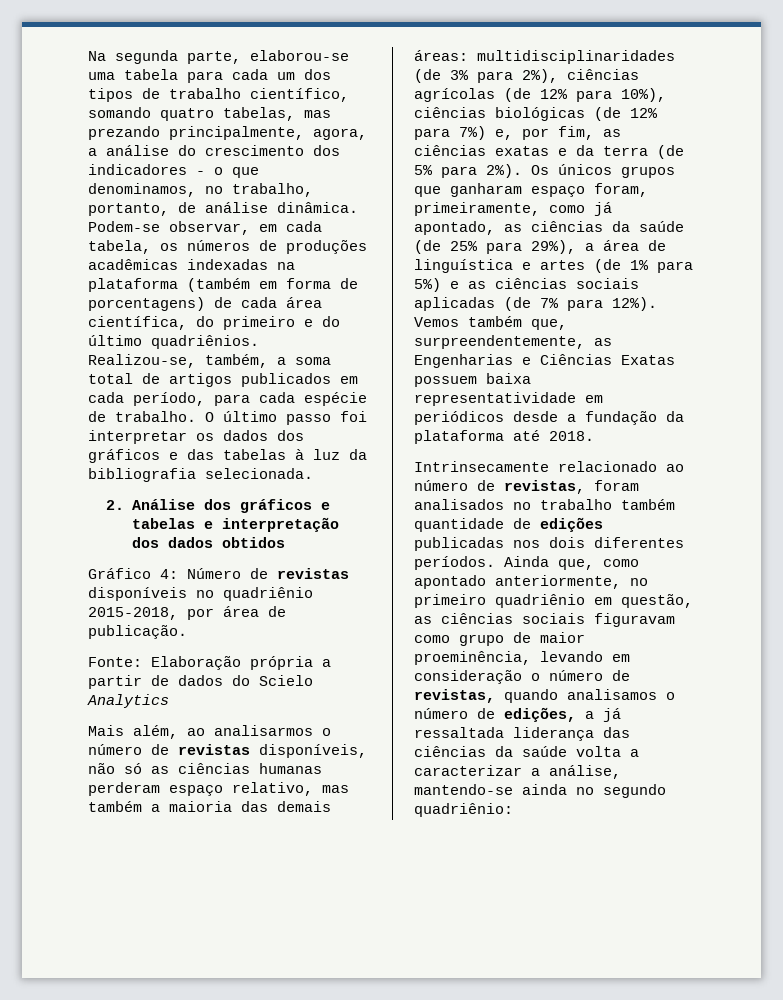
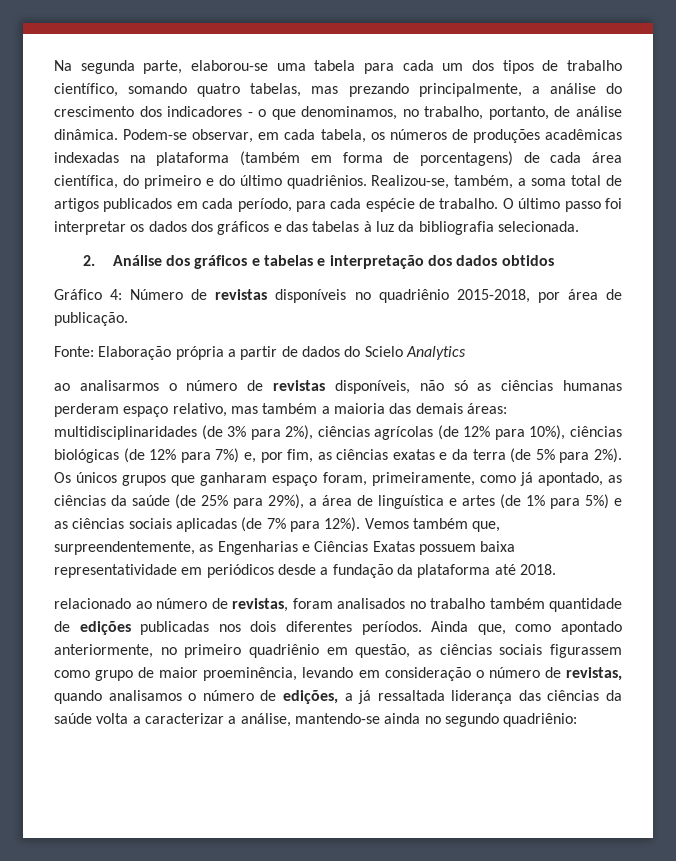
- Na segunda parte, elaborou-se uma tabela para cada um dos tipos de trabalho científico, somando quatro tabelas, mas prezando principalmente, agora, a análise do crescimento dos indicadores - o que denominamos, no trabalho, portanto, de análise dinâmica.
+ Na segunda parte, elaborou-se uma tabela para cada um dos tipos de trabalho científico, somando quatro tabelas, mas prezando principalmente, a análise do crescimento dos indicadores - o que denominamos, no trabalho, portanto, de análise dinâmica.
- Mais além, ao analisarmos o número de revistas disponíveis, não só as ciências humanas perderam espaço relativo, mas também a maioria das demais áreas: multidisciplinaridades (de 3% para 2%), ciências agrícolas (de 12% para 10%), ciências biológicas (de 12% para 7%) e, por fim, as ciências exatas e da terra (de 5% para 2%).
+ ao analisarmos o número de revistas disponíveis, não só as ciências humanas perderam espaço relativo, mas também a maioria das demais áreas: multidisciplinaridades (de 3% para 2%), ciências agrícolas (de 12% para 10%), ciências biológicas (de 12% para 7%) e, por fim, as ciências exatas e da terra (de 5% para 2%).
- Intrinsecamente relacionado ao número de revistas, foram analisados no trabalho também quantidade de edições publicadas nos dois diferentes períodos.
+ relacionado ao número de revistas, foram analisados no trabalho também quantidade de edições publicadas nos dois diferentes períodos.
- Ainda que, como apontado anteriormente, no primeiro quadriênio em questão, as ciências sociais figuravam como grupo de maior proeminência, levando em consideração o número de revistas, quando analisamos o número de edições, a já ressaltada liderança das ciências da saúde volta a caracterizar a análise, mantendo-se ainda no segundo quadriênio:
+ Ainda que, como apontado anteriormente, no primeiro quadriênio em questão, as ciências sociais figurassem como grupo de maior proeminência, levando em consideração o número de revistas, quando analisamos o número de edições, a já ressaltada liderança das ciências da saúde volta a caracterizar a análise, mantendo-se ainda no segundo quadriênio:

